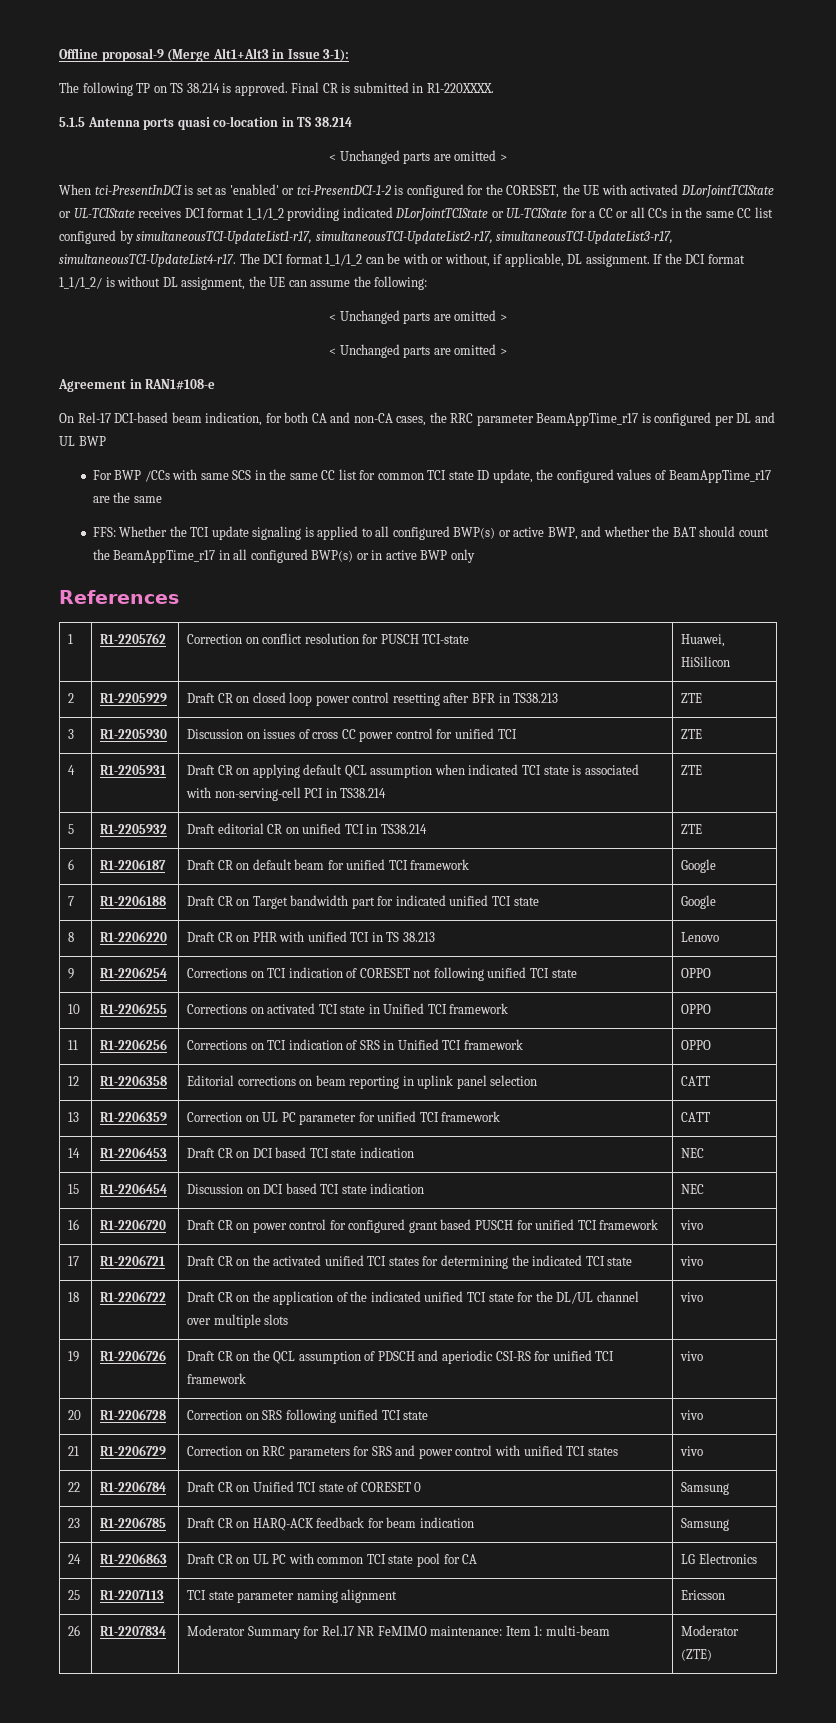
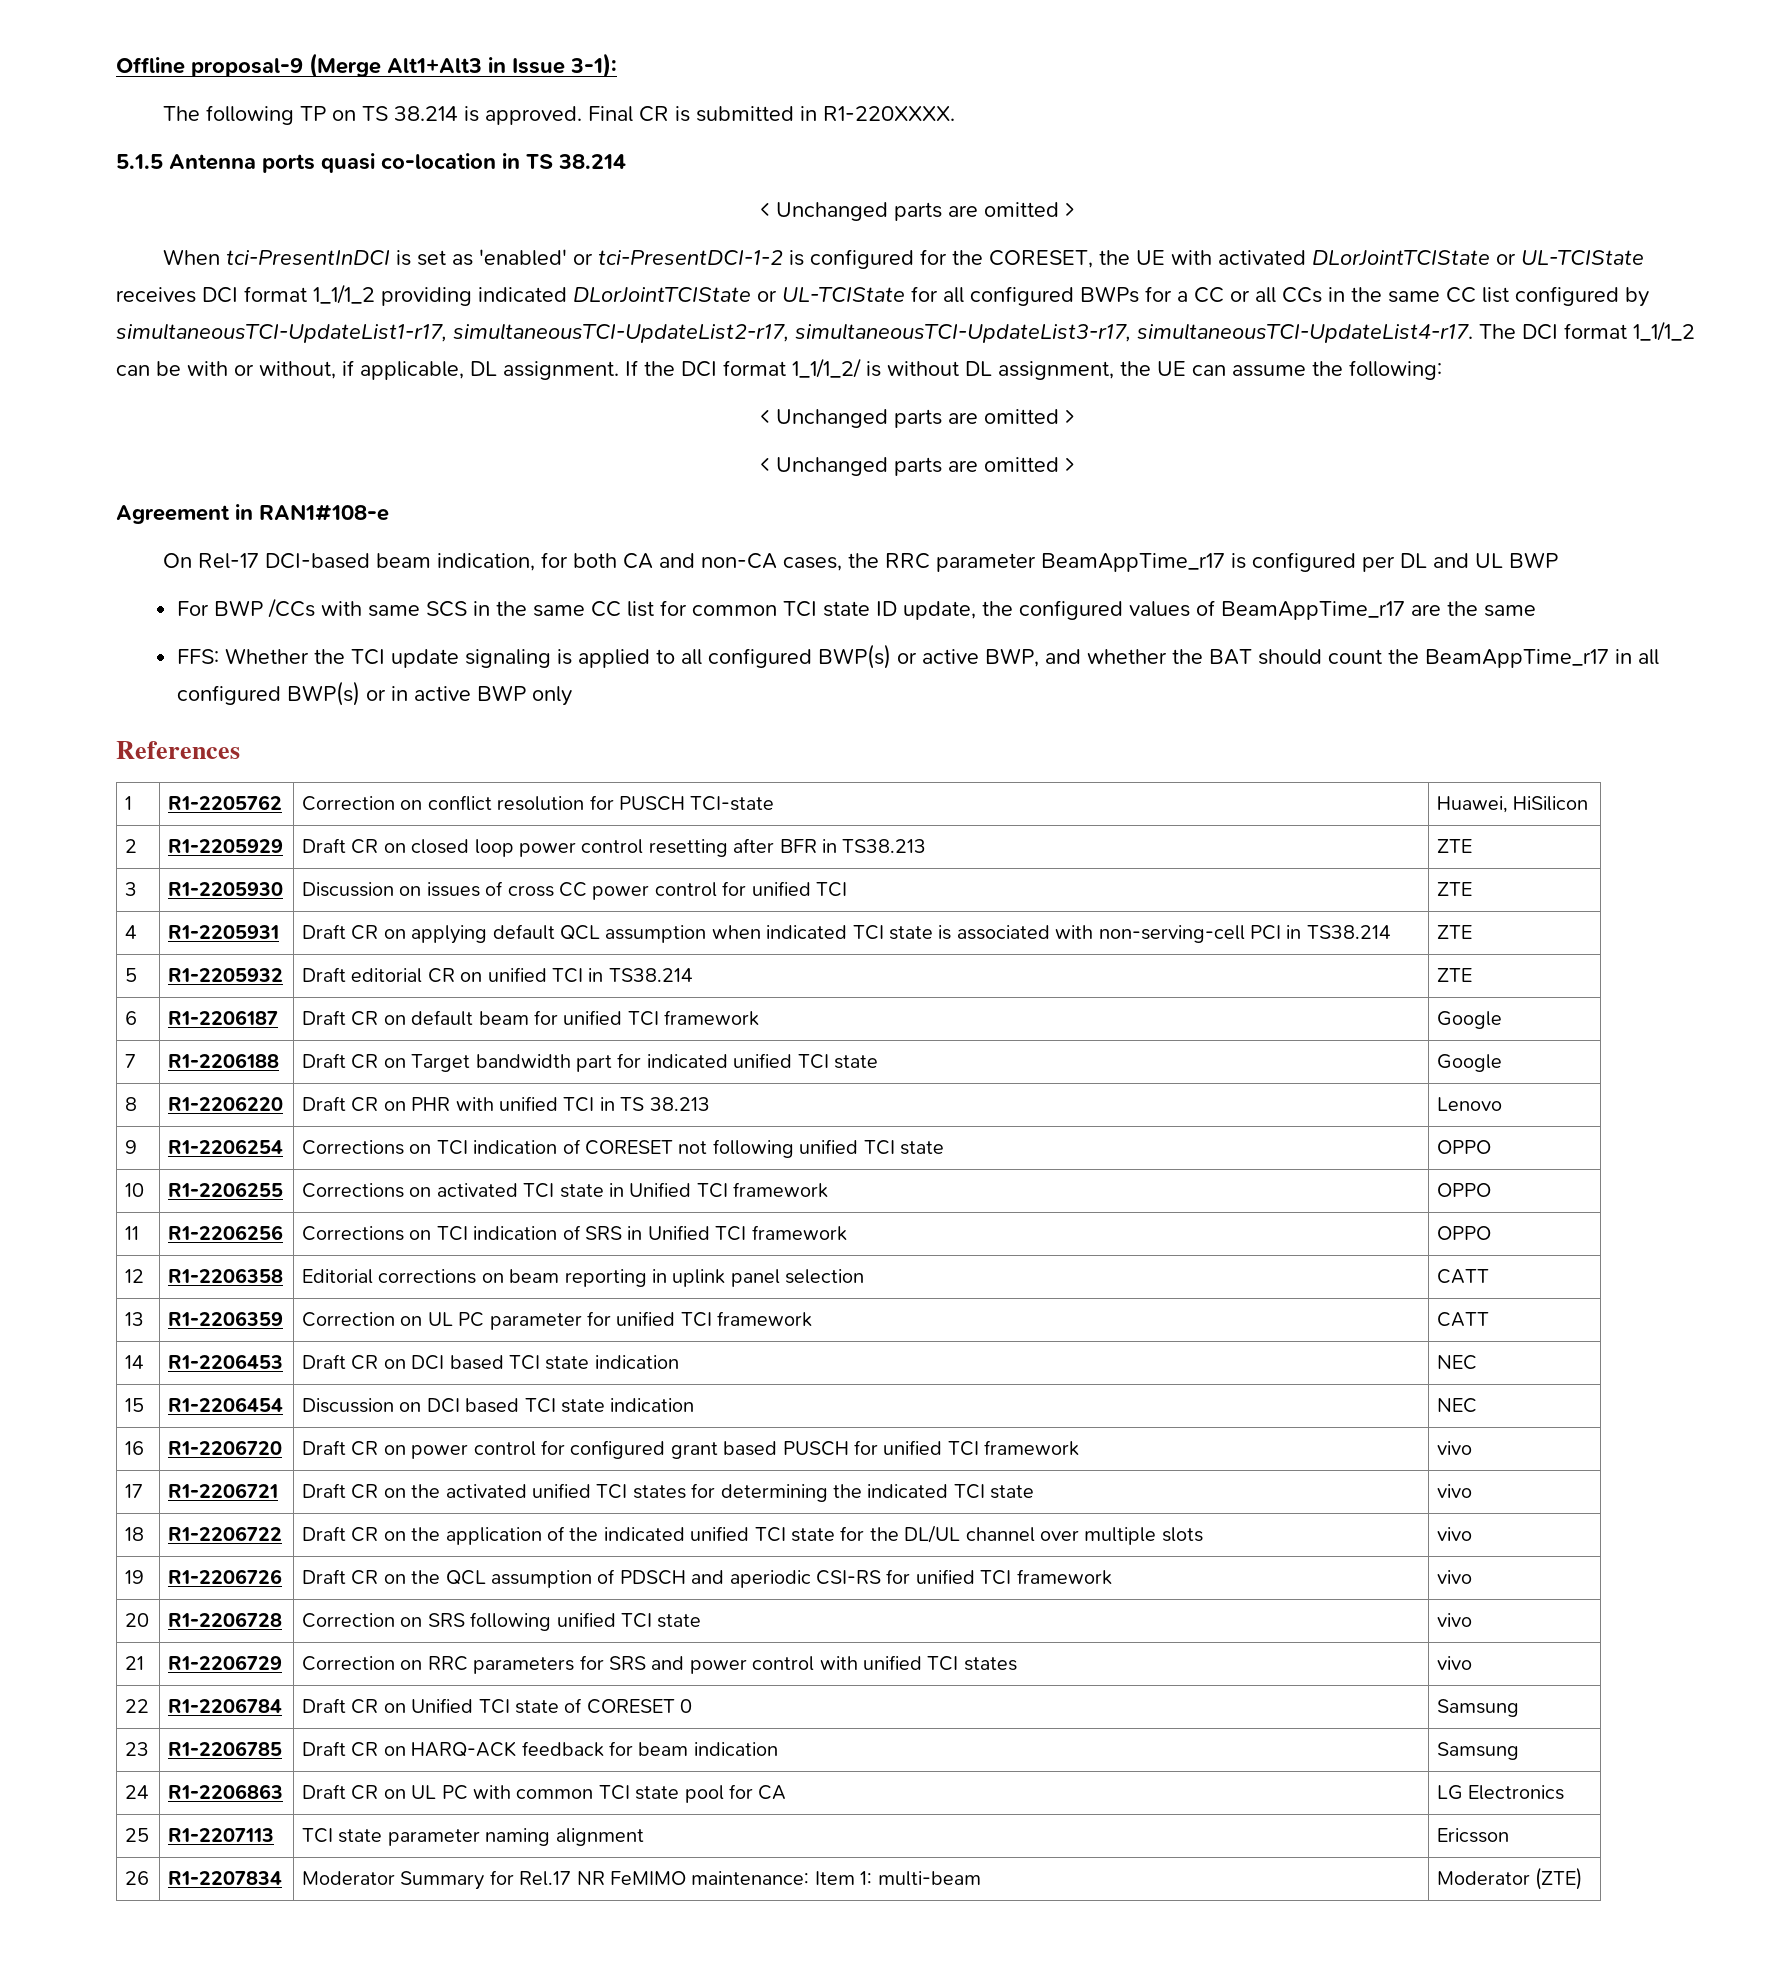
- When tci-PresentInDCI is set as 'enabled' or tci-PresentDCI-1-2 is configured for the CORESET, the UE with activated DLorJointTCIState or UL-TCIState receives DCI format 1_1/1_2 providing indicated DLorJointTCIState or UL-TCIState for a CC or all CCs in the same CC list configured by simultaneousTCI-UpdateList1-r17, simultaneousTCI-UpdateList2-r17, simultaneousTCI-UpdateList3-r17, simultaneousTCI-UpdateList4-r17.
+ When tci-PresentInDCI is set as 'enabled' or tci-PresentDCI-1-2 is configured for the CORESET, the UE with activated DLorJointTCIState or UL-TCIState receives DCI format 1_1/1_2 providing indicated DLorJointTCIState or UL-TCIState for all configured BWPs for a CC or all CCs in the same CC list configured by simultaneousTCI-UpdateList1-r17, simultaneousTCI-UpdateList2-r17, simultaneousTCI-UpdateList3-r17, simultaneousTCI-UpdateList4-r17.

